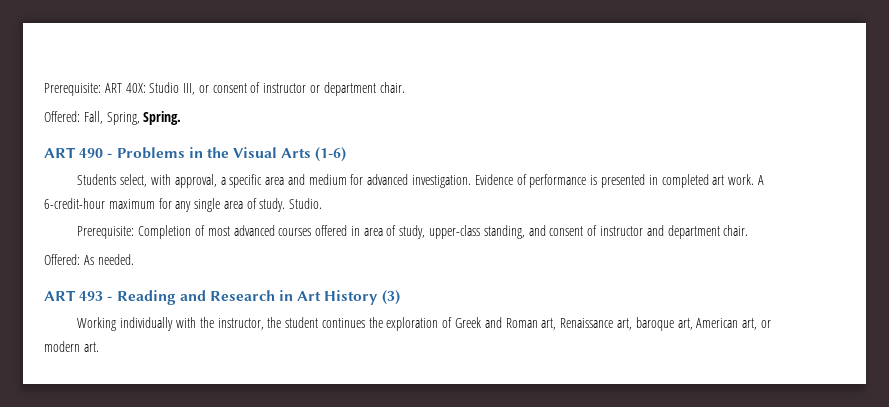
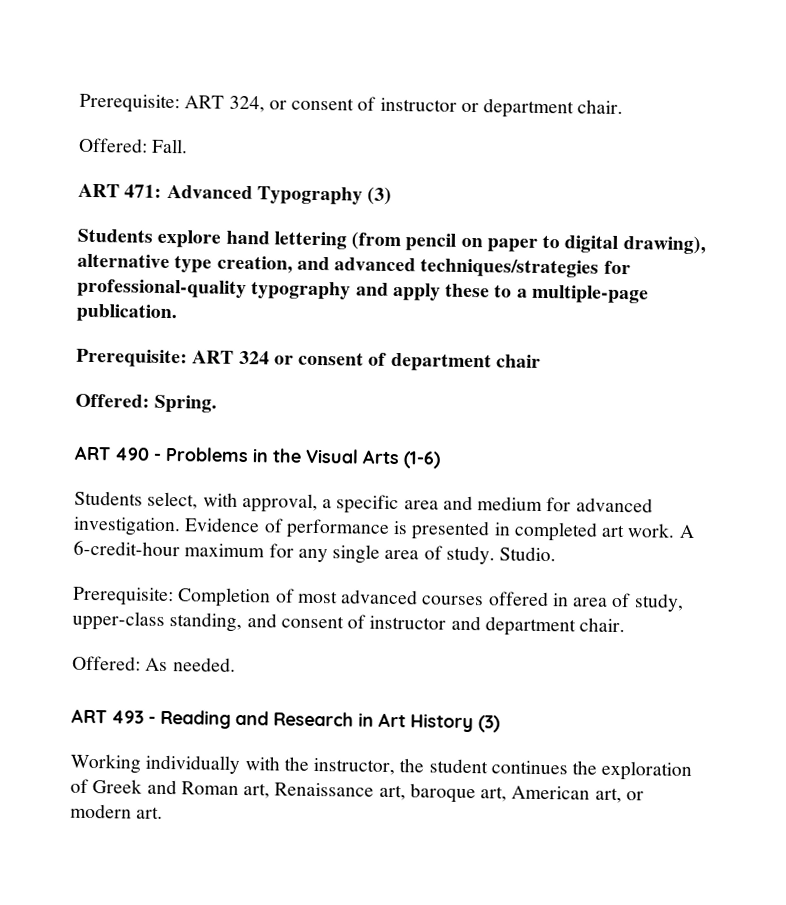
- Prerequisite: ART 40X: Studio III, or consent of instructor or department chair.
+ Prerequisite: ART 324, or consent of instructor or department chair.
- Offered: Fall, Spring, Spring.
+ Offered: Fall.
+ ART 471: Advanced Typography (3)
+ Students explore hand lettering (from pencil on paper to digital drawing), alternative type creation, and advanced techniques/strategies for professional-quality typography and apply these to a multiple-page publication.
+ Prerequisite: ART 324 or consent of department chair
+ Offered: Spring.

